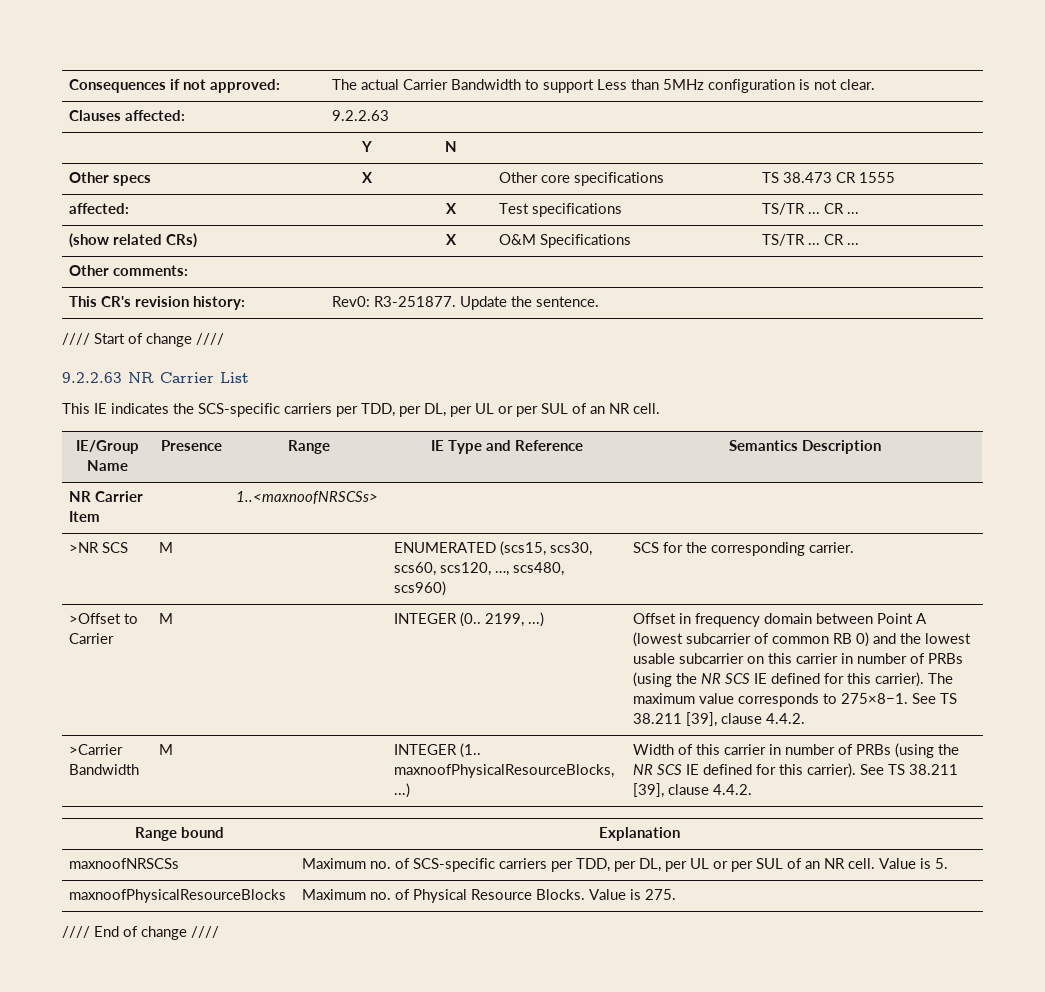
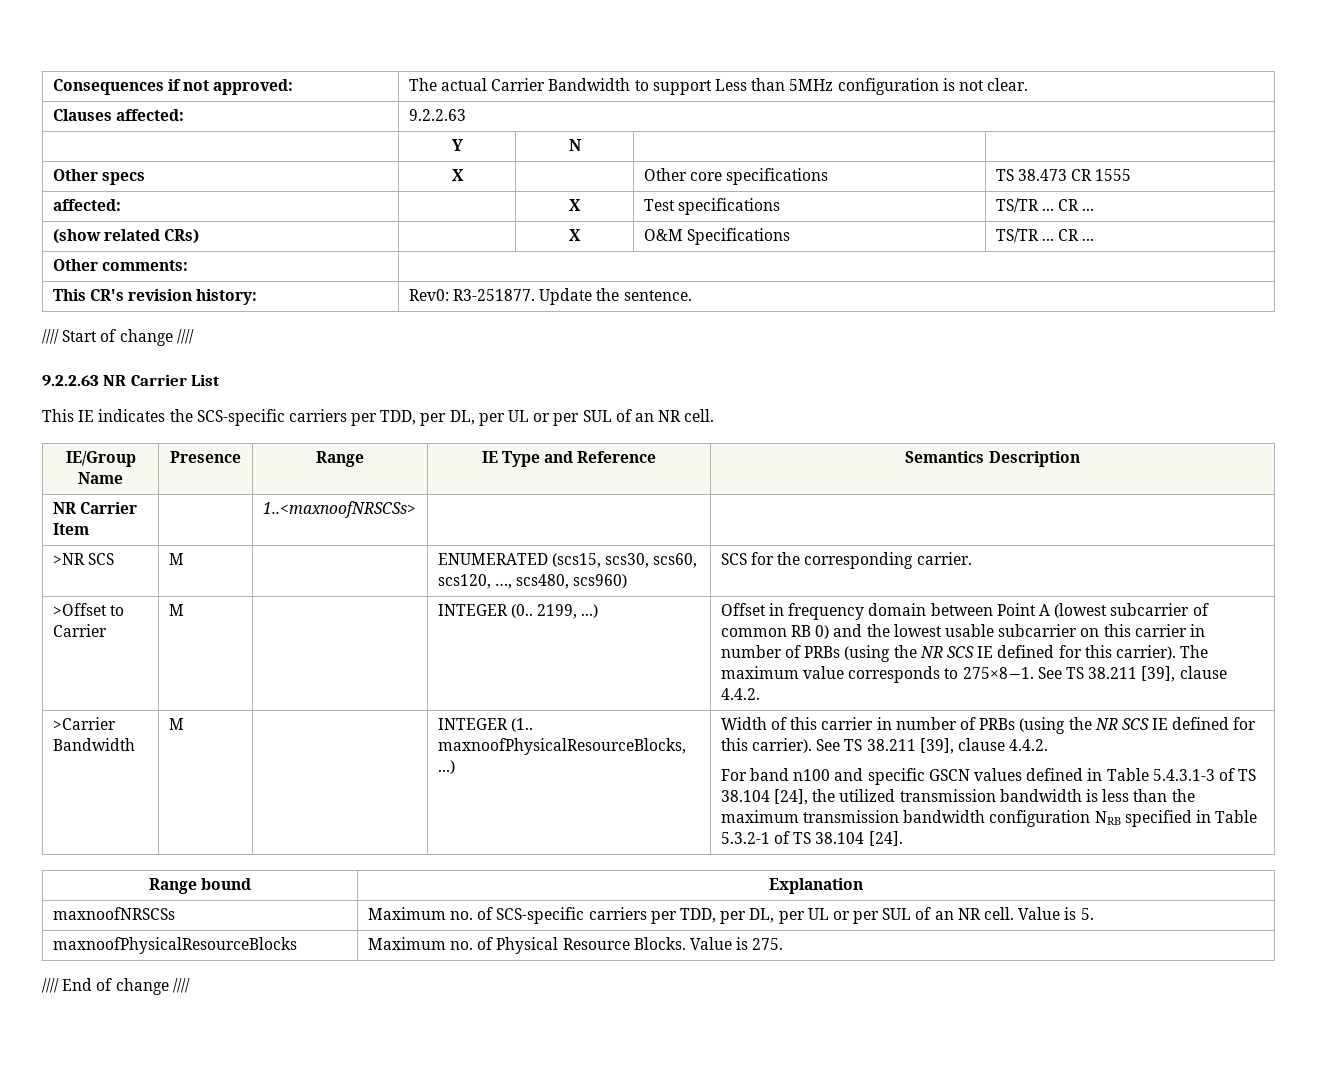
+ For band n100 and specific GSCN values defined in Table 5.4.3.1-3 of TS 38.104 [24], the utilized transmission bandwidth is less than the maximum transmission bandwidth configuration NRB specified in Table 5.3.2-1 of TS 38.104 [24].

